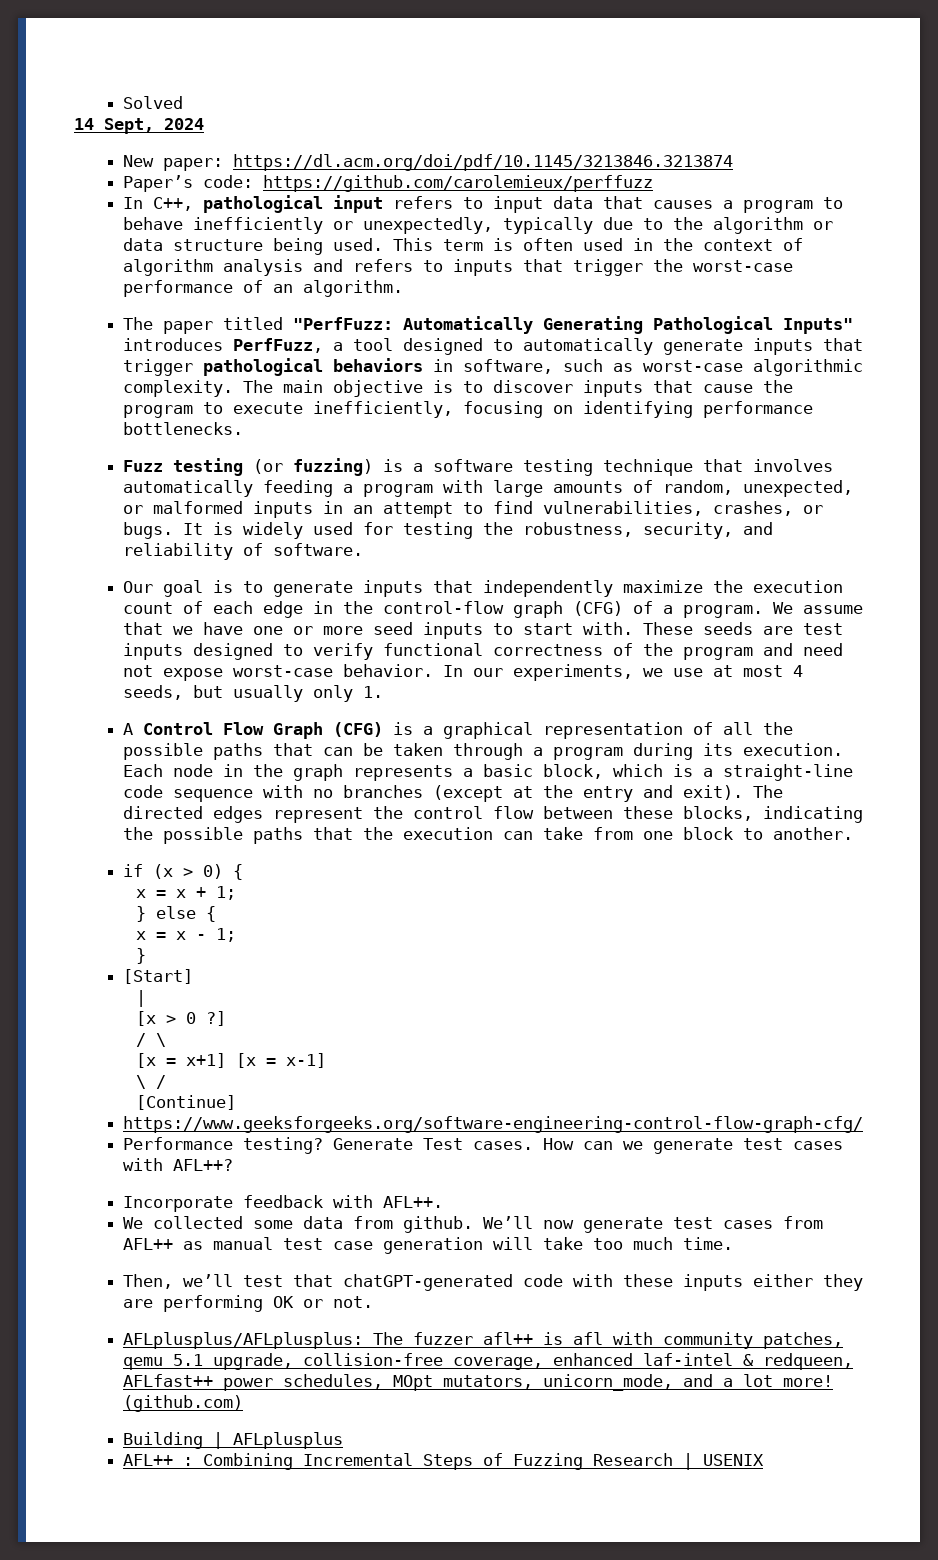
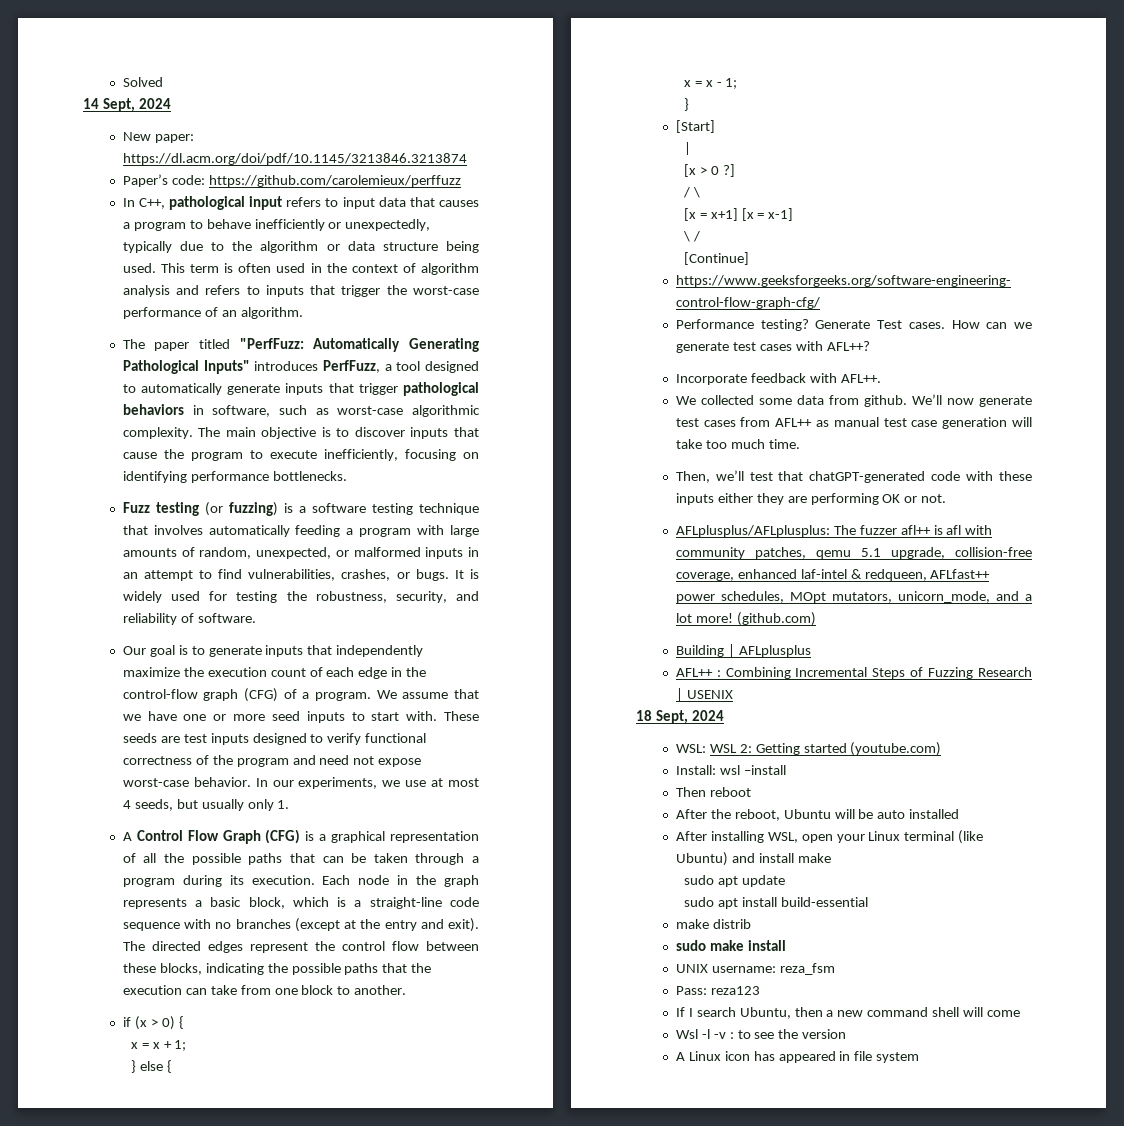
+ 18 Sept, 2024
+ WSL: WSL 2: Getting started (youtube.com)
+ Install: wsl –install
+ Then reboot
+ After the reboot, Ubuntu will be auto installed
+ After installing WSL, open your Linux terminal (like Ubuntu) and install make
+ sudo apt update
+ sudo apt install build-essential
+ make distrib
+ sudo make install
+ UNIX username: reza_fsm
+ Pass: reza123
+ If I search Ubuntu, then a new command shell will come
+ Wsl -l -v : to see the version
+ A Linux icon has appeared in file system

